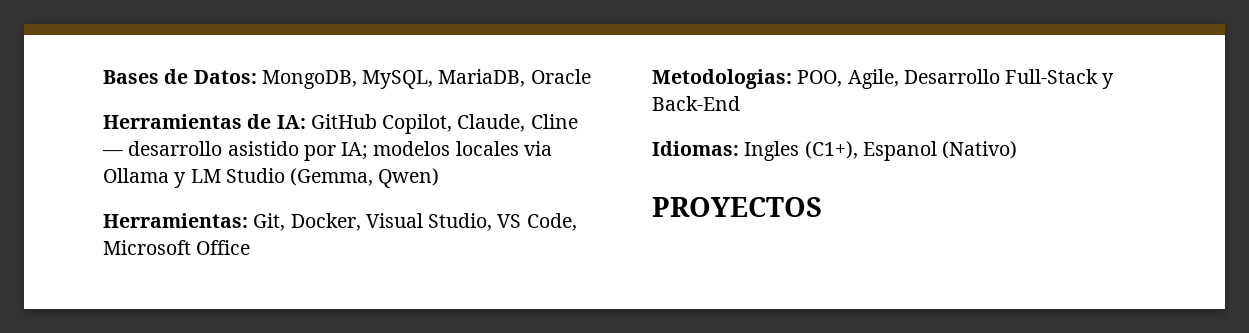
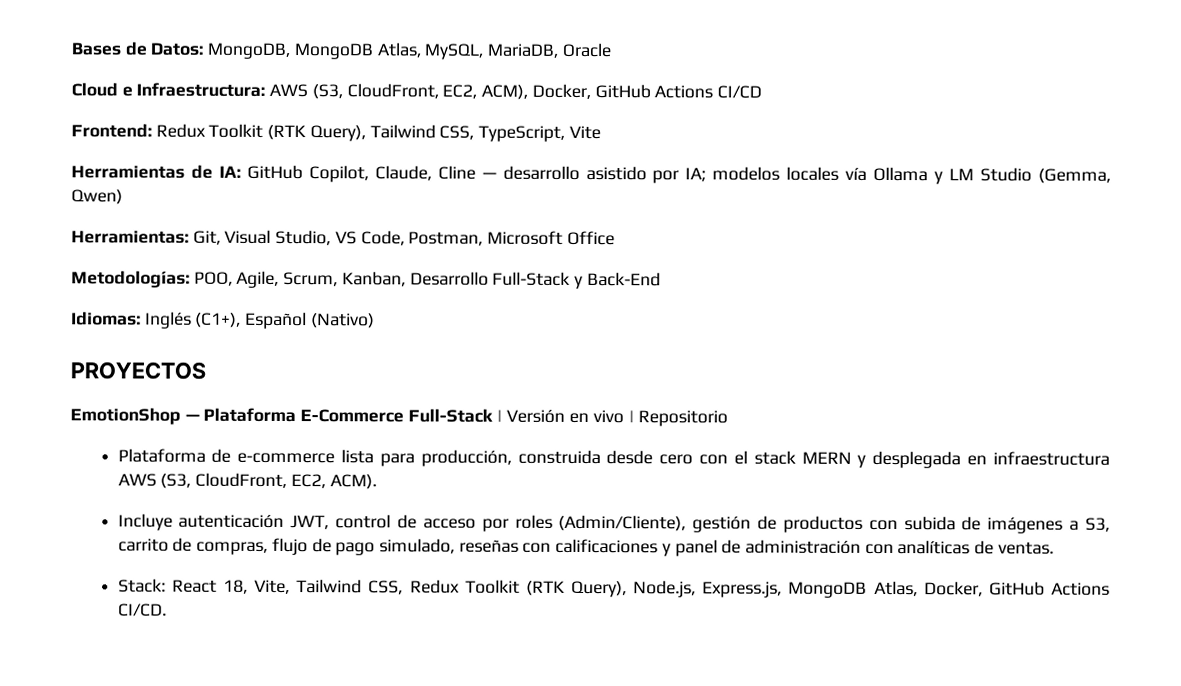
- Bases de Datos: MongoDB, MySQL, MariaDB, Oracle
+ Bases de Datos: MongoDB, MongoDB Atlas, MySQL, MariaDB, Oracle
+ Cloud e Infraestructura: AWS (S3, CloudFront, EC2, ACM), Docker, GitHub Actions CI/CD
+ Frontend: Redux Toolkit (RTK Query), Tailwind CSS, TypeScript, Vite
- Herramientas de IA: GitHub Copilot, Claude, Cline — desarrollo asistido por IA; modelos locales via Ollama y LM Studio (Gemma, Qwen)
+ Herramientas de IA: GitHub Copilot, Claude, Cline — desarrollo asistido por IA; modelos locales vía Ollama y LM Studio (Gemma, Qwen)
- Herramientas: Git, Docker, Visual Studio, VS Code, Microsoft Office
+ Herramientas: Git, Visual Studio, VS Code, Postman, Microsoft Office
- Metodologias: POO, Agile, Desarrollo Full-Stack y Back-End
+ Metodologías: POO, Agile, Scrum, Kanban, Desarrollo Full-Stack y Back-End
- Idiomas: Ingles (C1+), Espanol (Nativo)
+ Idiomas: Inglés (C1+), Español (Nativo)
+ EmotionShop — Plataforma E-Commerce Full-Stack | Versión en vivo | Repositorio
+ Plataforma de e-commerce lista para producción, construida desde cero con el stack MERN y desplegada en infraestructura AWS (S3, CloudFront, EC2, ACM).
+ Incluye autenticación JWT, control de acceso por roles (Admin/Cliente), gestión de productos con subida de imágenes a S3, carrito de compras, flujo de pago simulado, reseñas con calificaciones y panel de administración con analíticas de ventas.
+ Stack: React 18, Vite, Tailwind CSS, Redux Toolkit (RTK Query), Node.js, Express.js, MongoDB Atlas, Docker, GitHub Actions CI/CD.

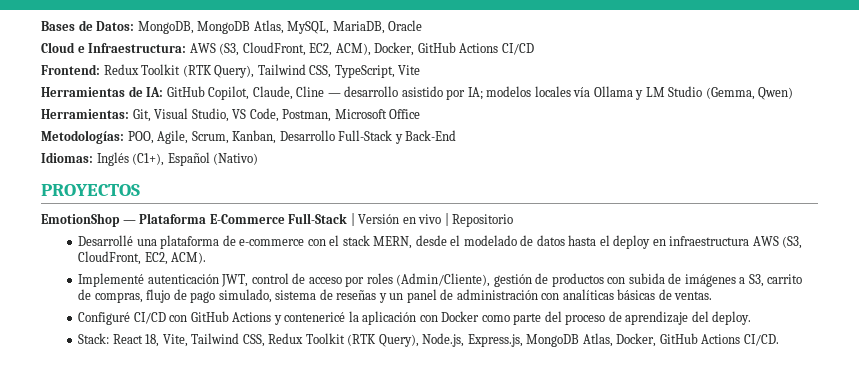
- Plataforma de e-commerce lista para producción, construida desde cero con el stack MERN y desplegada en infraestructura AWS (S3, CloudFront, EC2, ACM).
+ Desarrollé una plataforma de e-commerce con el stack MERN, desde el modelado de datos hasta el deploy en infraestructura AWS (S3, CloudFront, EC2, ACM).
- Incluye autenticación JWT, control de acceso por roles (Admin/Cliente), gestión de productos con subida de imágenes a S3, carrito de compras, flujo de pago simulado, reseñas con calificaciones y panel de administración con analíticas de ventas.
+ Implementé autenticación JWT, control de acceso por roles (Admin/Cliente), gestión de productos con subida de imágenes a S3, carrito de compras, flujo de pago simulado, sistema de reseñas y un panel de administración con analíticas básicas de ventas.
+ Configuré CI/CD con GitHub Actions y contenericé la aplicación con Docker como parte del proceso de aprendizaje del deploy.

